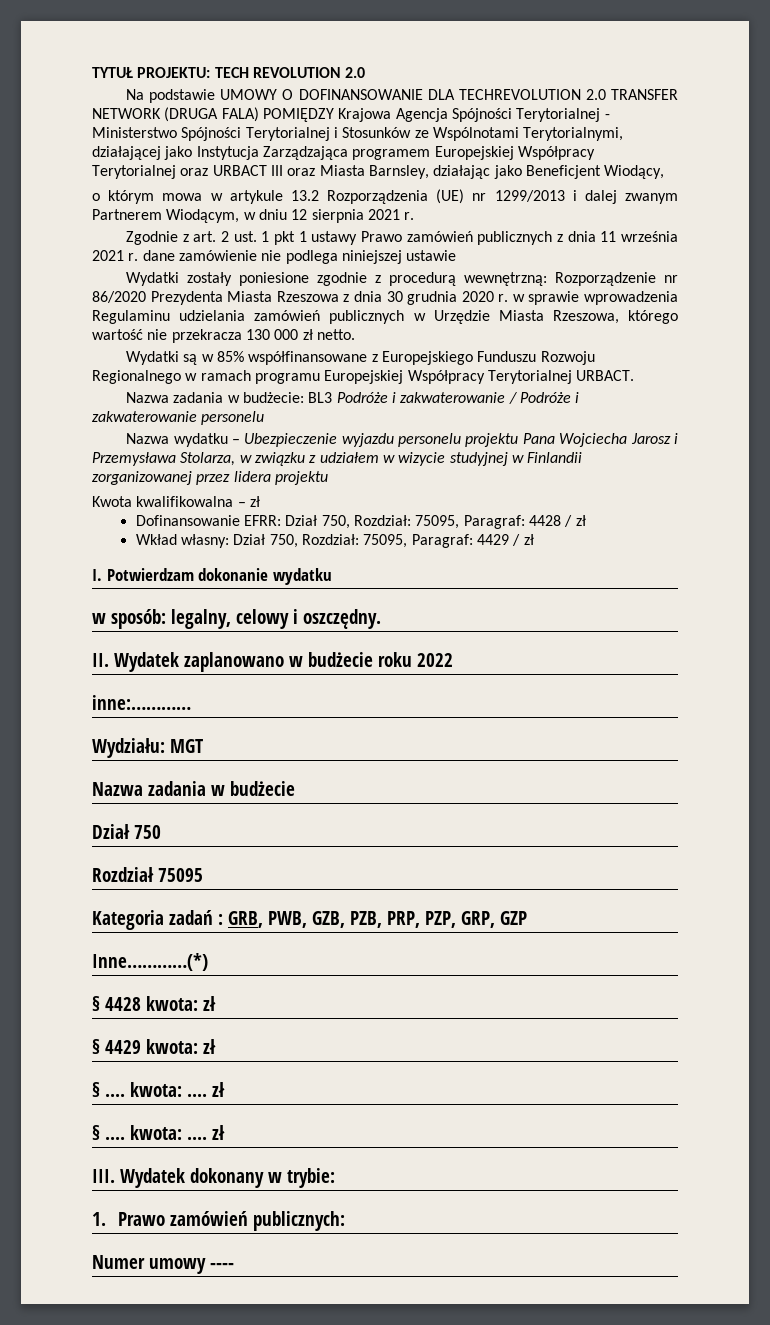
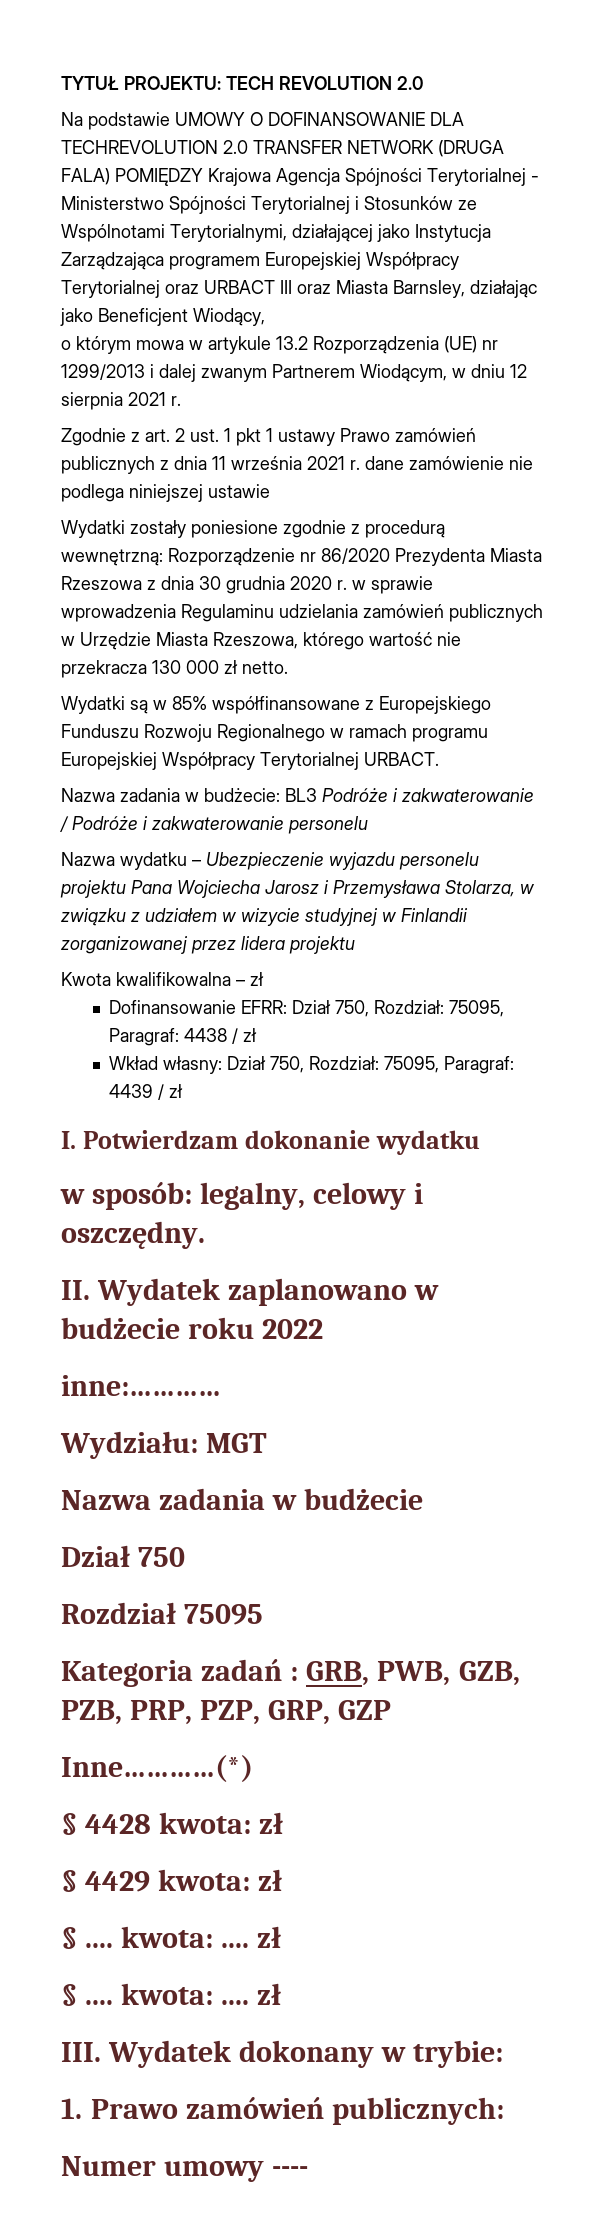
- Dofinansowanie EFRR: Dział 750, Rozdział: 75095, Paragraf: 4428 / zł
+ Dofinansowanie EFRR: Dział 750, Rozdział: 75095, Paragraf: 4438 / zł
- Wkład własny: Dział 750, Rozdział: 75095, Paragraf: 4429 / zł
+ Wkład własny: Dział 750, Rozdział: 75095, Paragraf: 4439 / zł

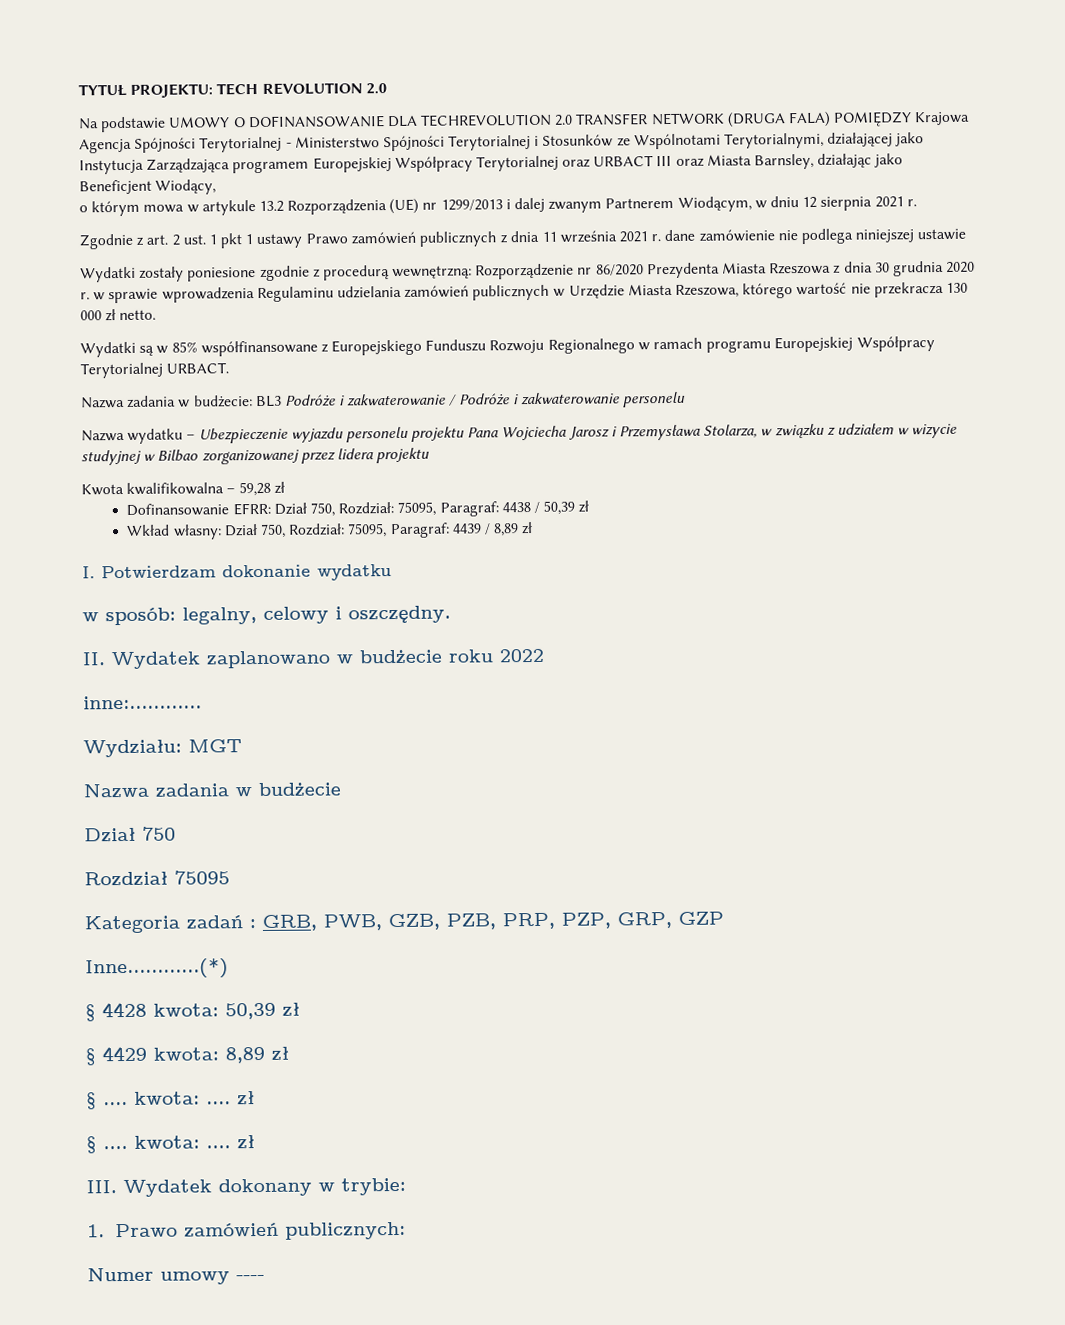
- Nazwa wydatku – Ubezpieczenie wyjazdu personelu projektu Pana Wojciecha Jarosz i Przemysława Stolarza, w związku z udziałem w wizycie studyjnej w Finlandii zorganizowanej przez lidera projektu
+ Nazwa wydatku – Ubezpieczenie wyjazdu personelu projektu Pana Wojciecha Jarosz i Przemysława Stolarza, w związku z udziałem w wizycie studyjnej w Bilbao zorganizowanej przez lidera projektu
- Kwota kwalifikowalna – zł
+ Kwota kwalifikowalna – 59,28 zł
- Dofinansowanie EFRR: Dział 750, Rozdział: 75095, Paragraf: 4438 / zł
+ Dofinansowanie EFRR: Dział 750, Rozdział: 75095, Paragraf: 4438 / 50,39 zł
- Wkład własny: Dział 750, Rozdział: 75095, Paragraf: 4439 / zł
+ Wkład własny: Dział 750, Rozdział: 75095, Paragraf: 4439 / 8,89 zł
- § 4428 kwota: zł
+ § 4428 kwota: 50,39 zł
- § 4429 kwota: zł
+ § 4429 kwota: 8,89 zł

